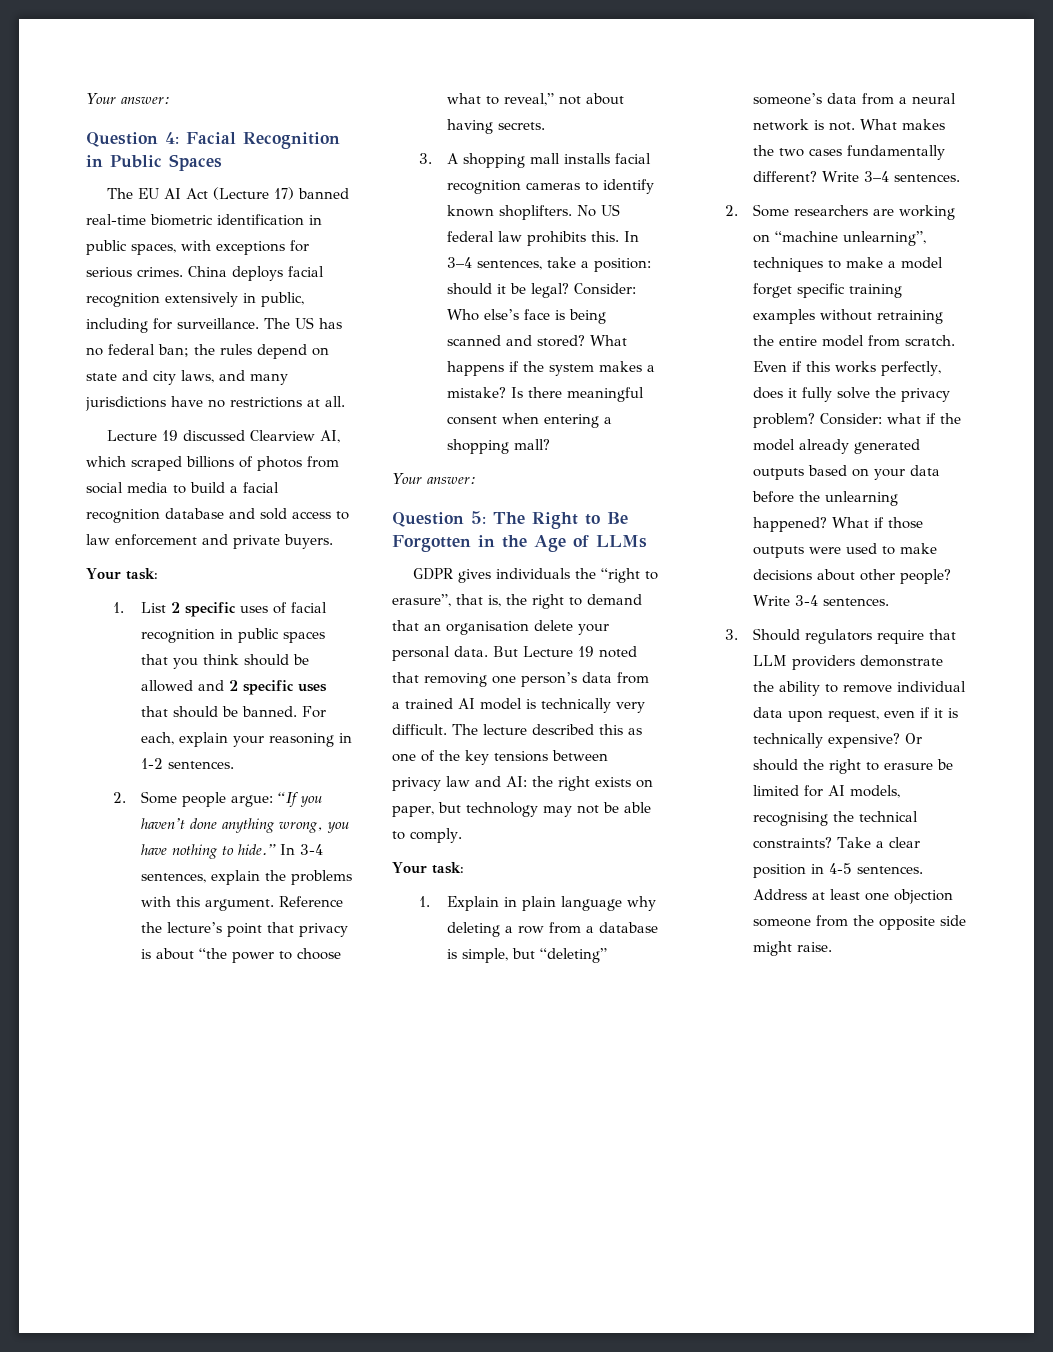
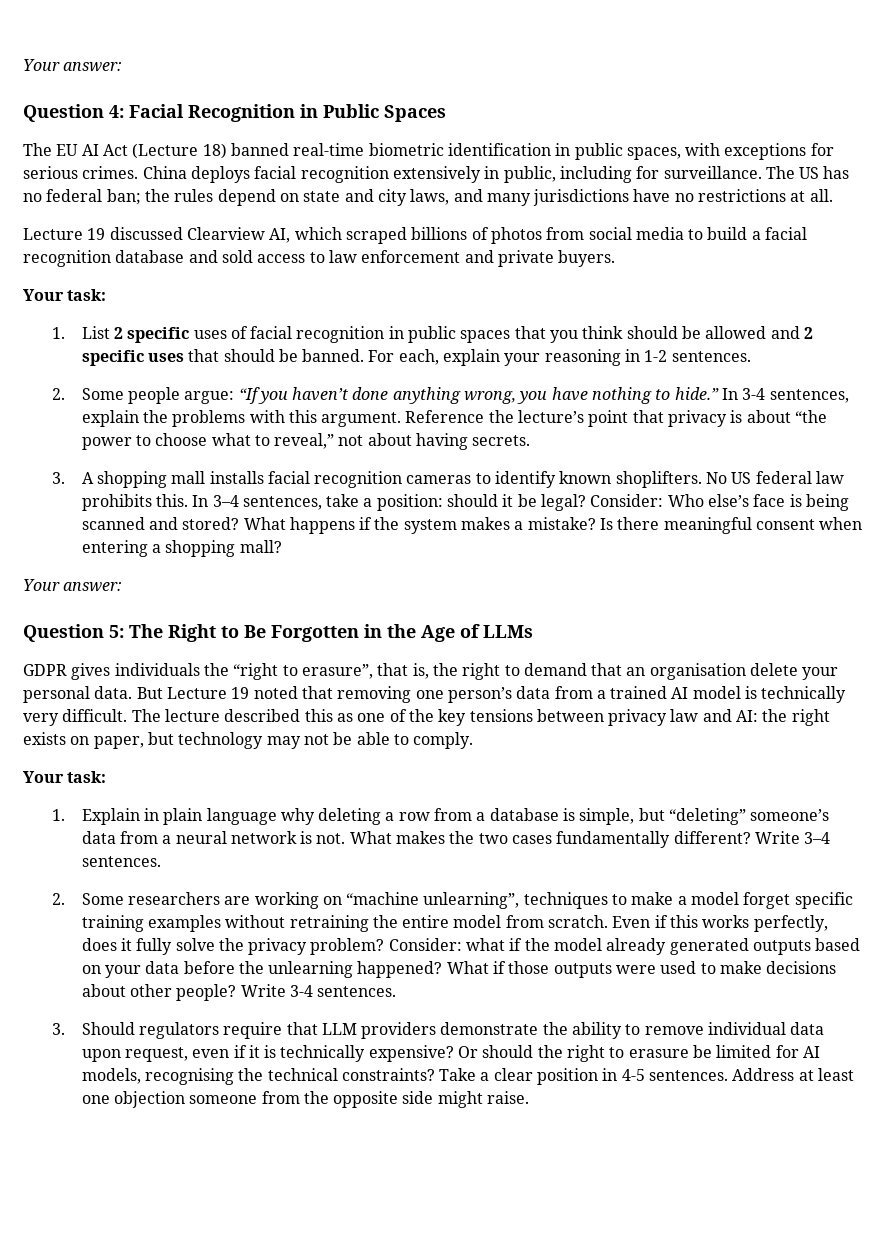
- The EU AI Act (Lecture 17) banned real-time biometric identification in public spaces, with exceptions for serious crimes.
+ The EU AI Act (Lecture 18) banned real-time biometric identification in public spaces, with exceptions for serious crimes.

